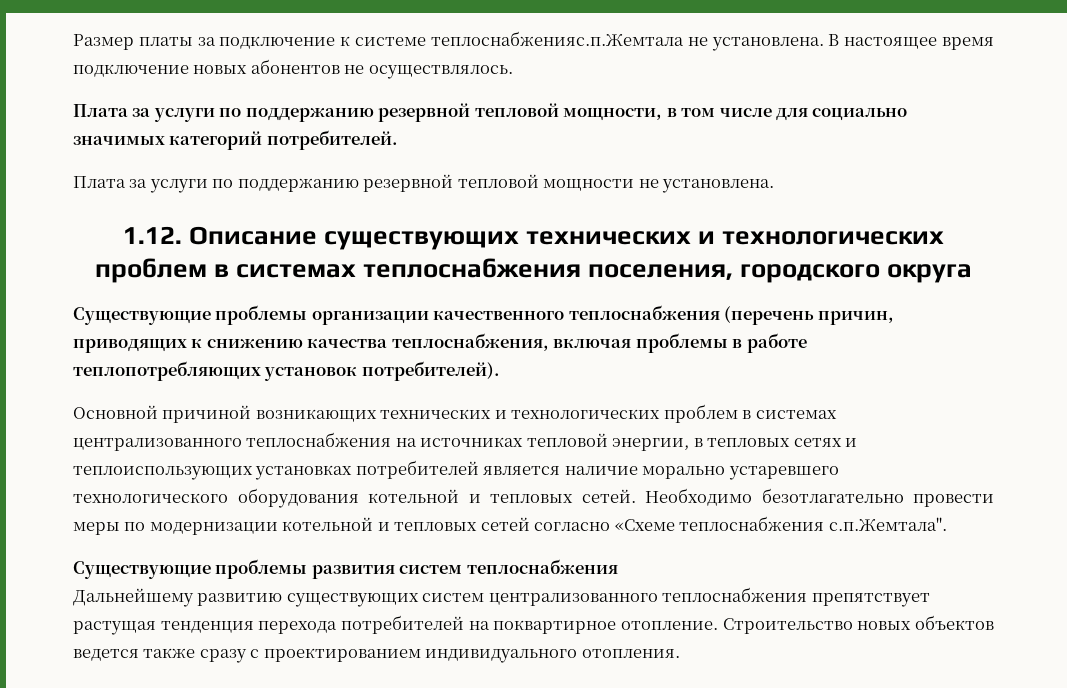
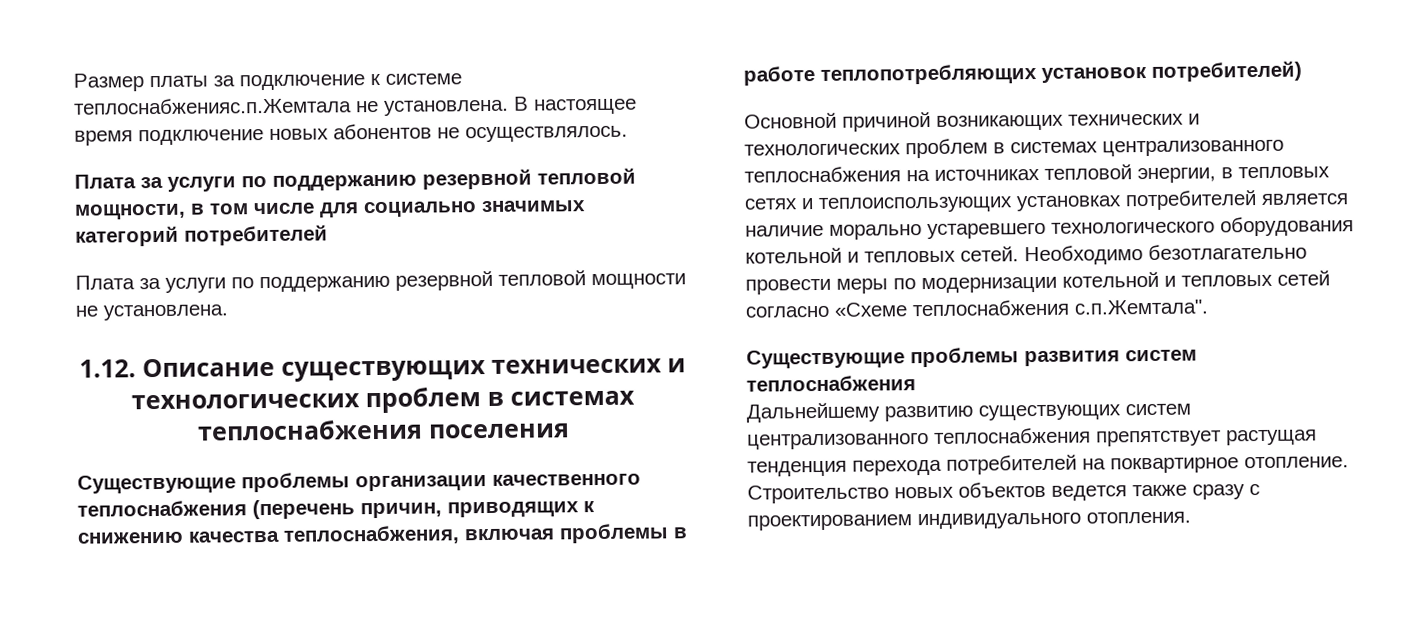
- Плата за услуги по поддержанию резервной тепловой мощности, в том числе для социально значимых категорий потребителей.
+ Плата за услуги по поддержанию резервной тепловой мощности, в том числе для социально значимых категорий потребителей
- 1.12. Описание существующих технических и технологических проблем в системах теплоснабжения поселения, городского округа
+ 1.12. Описание существующих технических и технологических проблем в системах теплоснабжения поселения
- Существующие проблемы организации качественного теплоснабжения (перечень причин, приводящих к снижению качества теплоснабжения, включая проблемы в работе теплопотребляющих установок потребителей).
+ Существующие проблемы организации качественного теплоснабжения (перечень причин, приводящих к снижению качества теплоснабжения, включая проблемы в работе теплопотребляющих установок потребителей)

